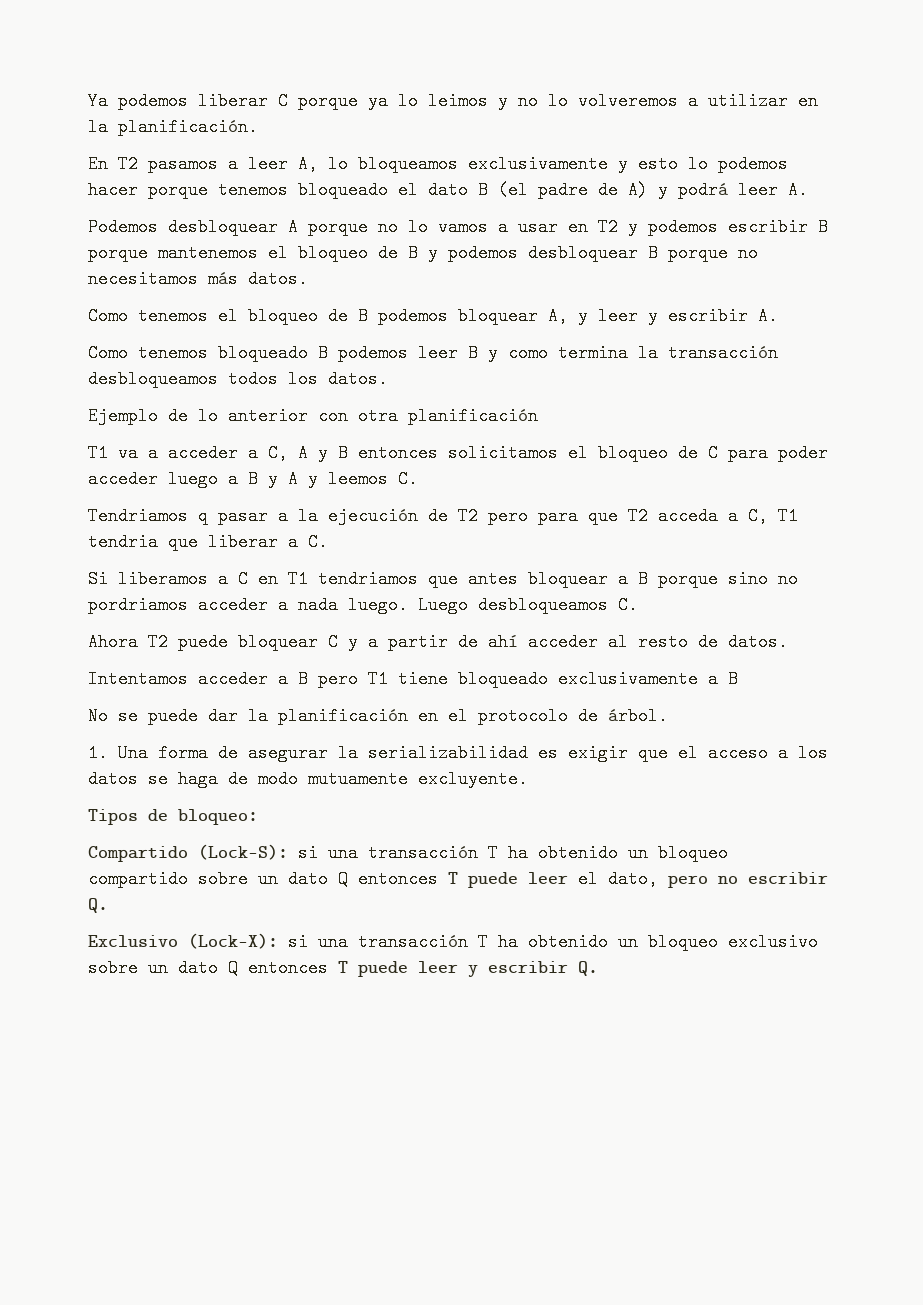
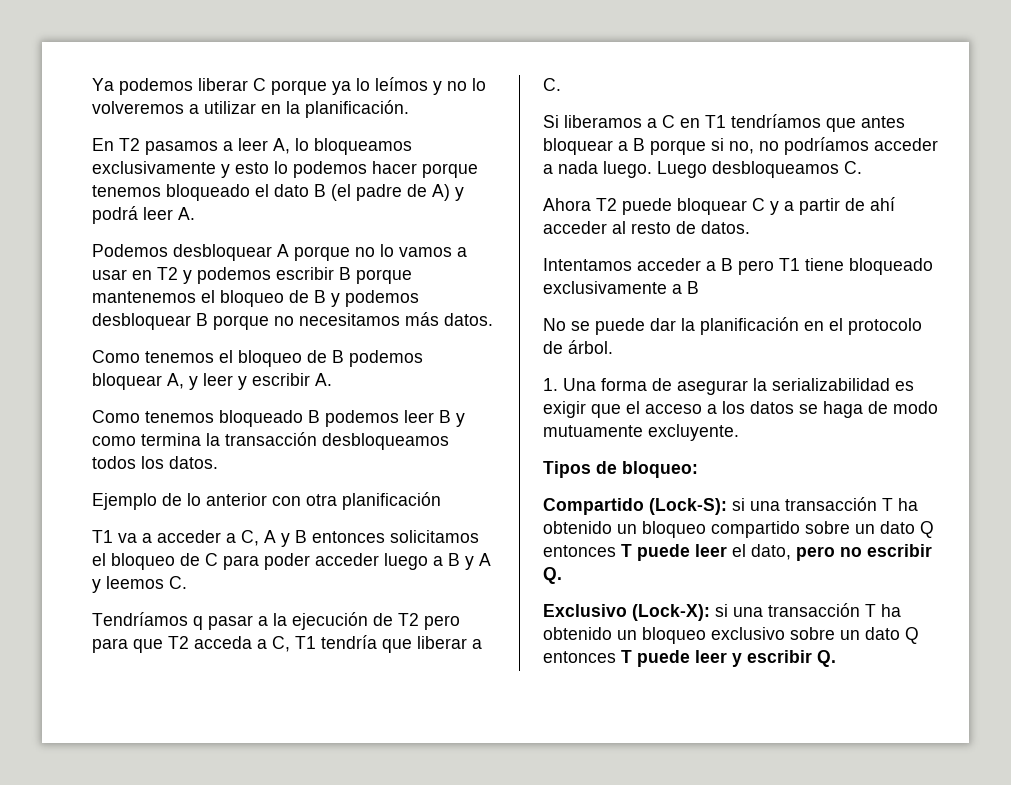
- Ya podemos liberar C porque ya lo leimos y no lo volveremos a utilizar en la planificación.
+ Ya podemos liberar C porque ya lo leímos y no lo volveremos a utilizar en la planificación.
- Tendriamos q pasar a la ejecución de T2 pero para que T2 acceda a C, T1 tendria que liberar a C.
+ Tendríamos q pasar a la ejecución de T2 pero para que T2 acceda a C, T1 tendría que liberar a C.
- Si liberamos a C en T1 tendriamos que antes bloquear a B porque sino no pordriamos acceder a nada luego.
+ Si liberamos a C en T1 tendríamos que antes bloquear a B porque si no, no podríamos acceder a nada luego.

